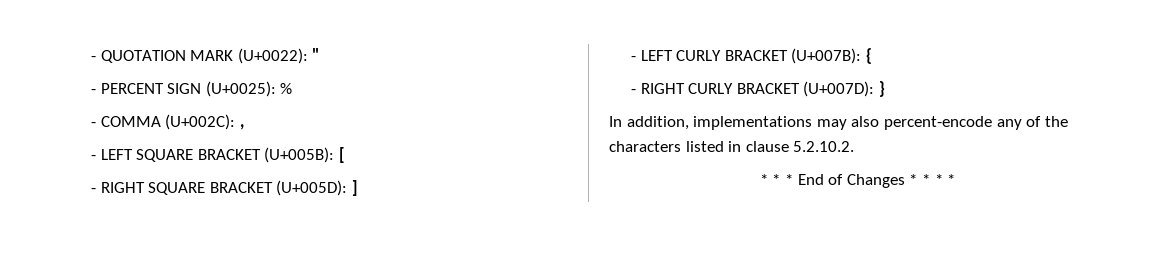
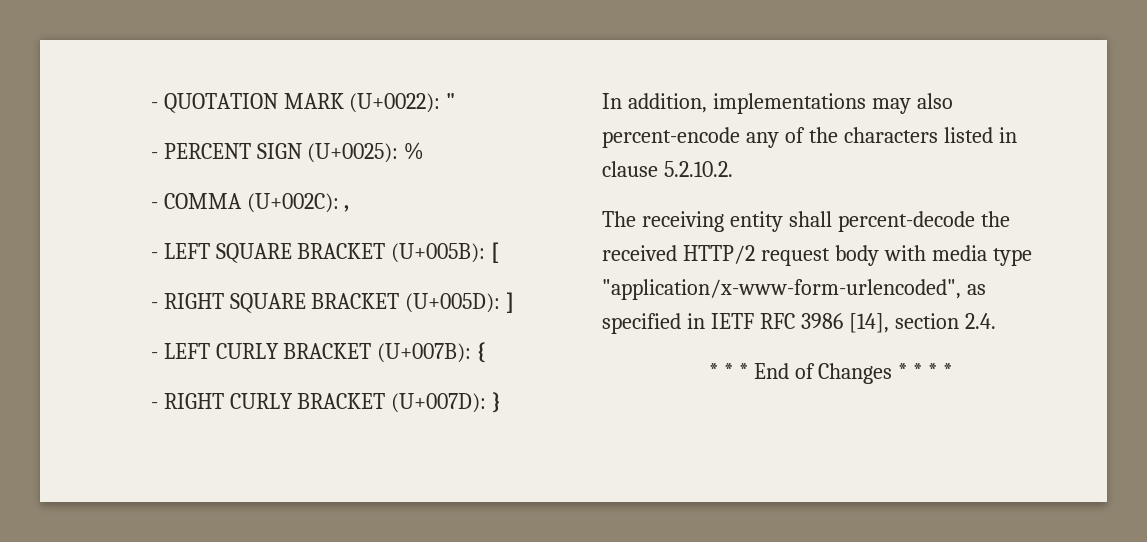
+ The receiving entity shall percent-decode the received HTTP/2 request body with media type "application/x-www-form-urlencoded", as specified in IETF RFC 3986 [14], section 2.4.

